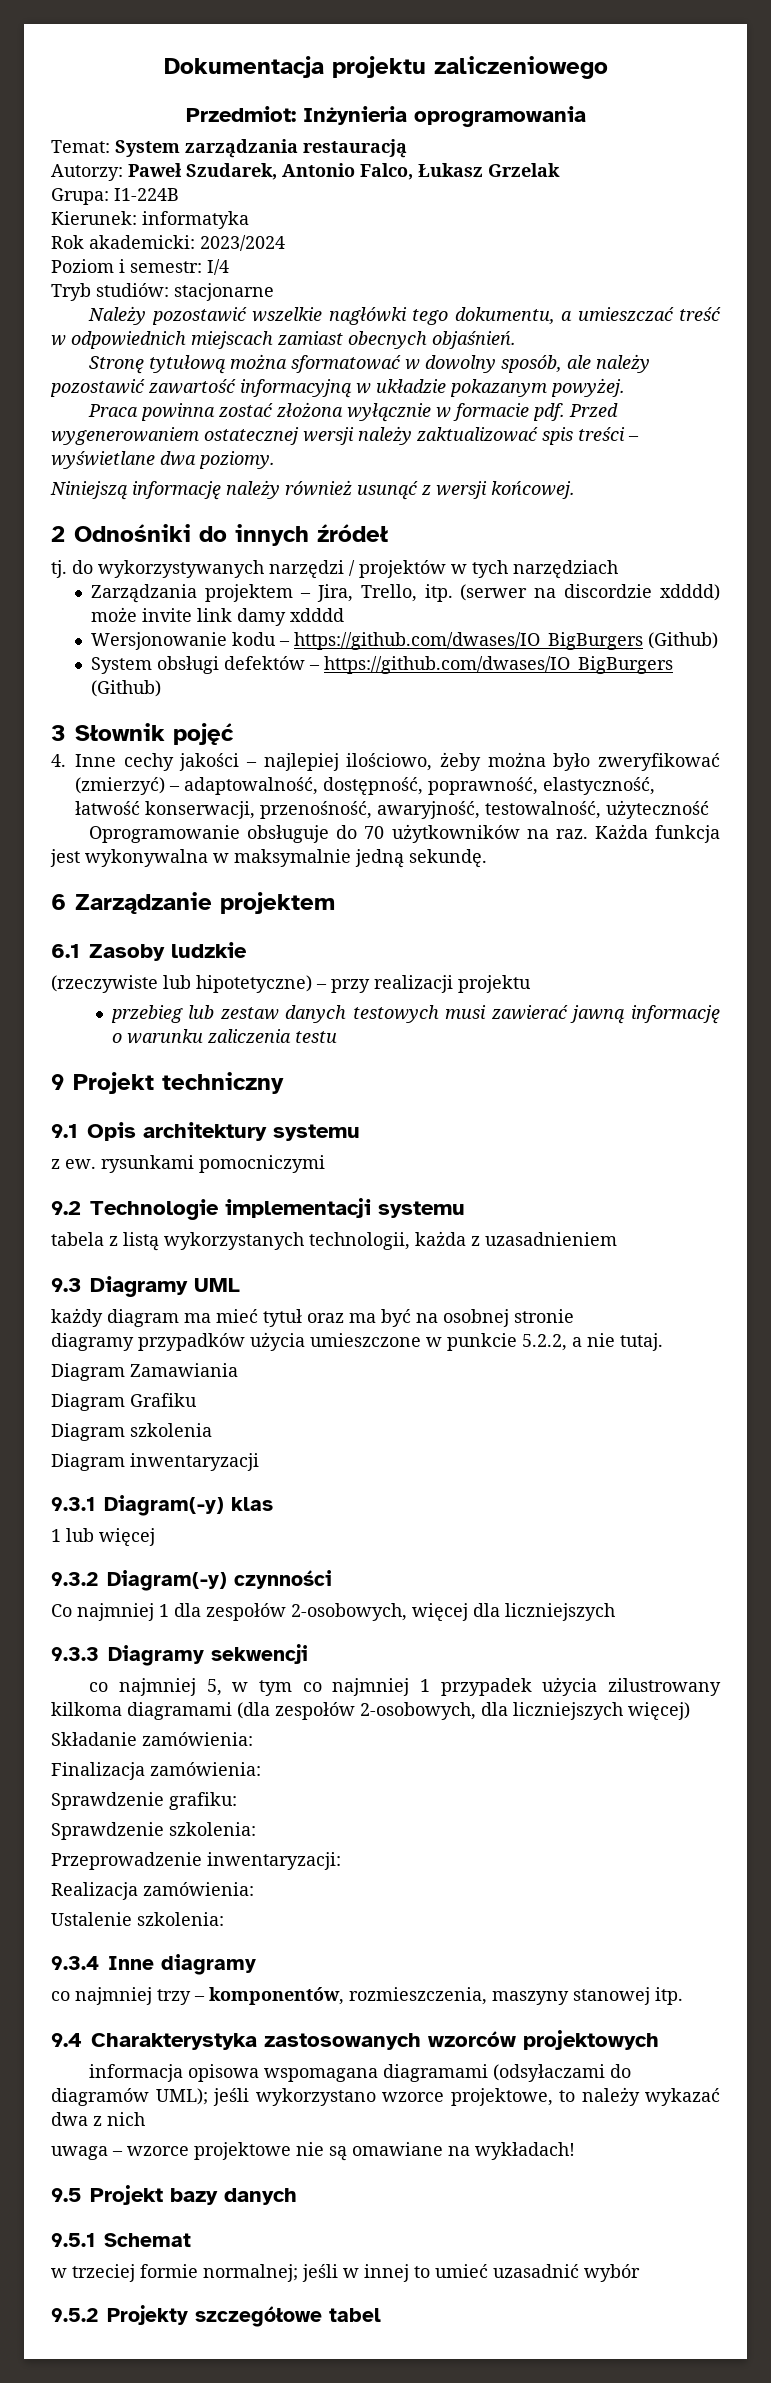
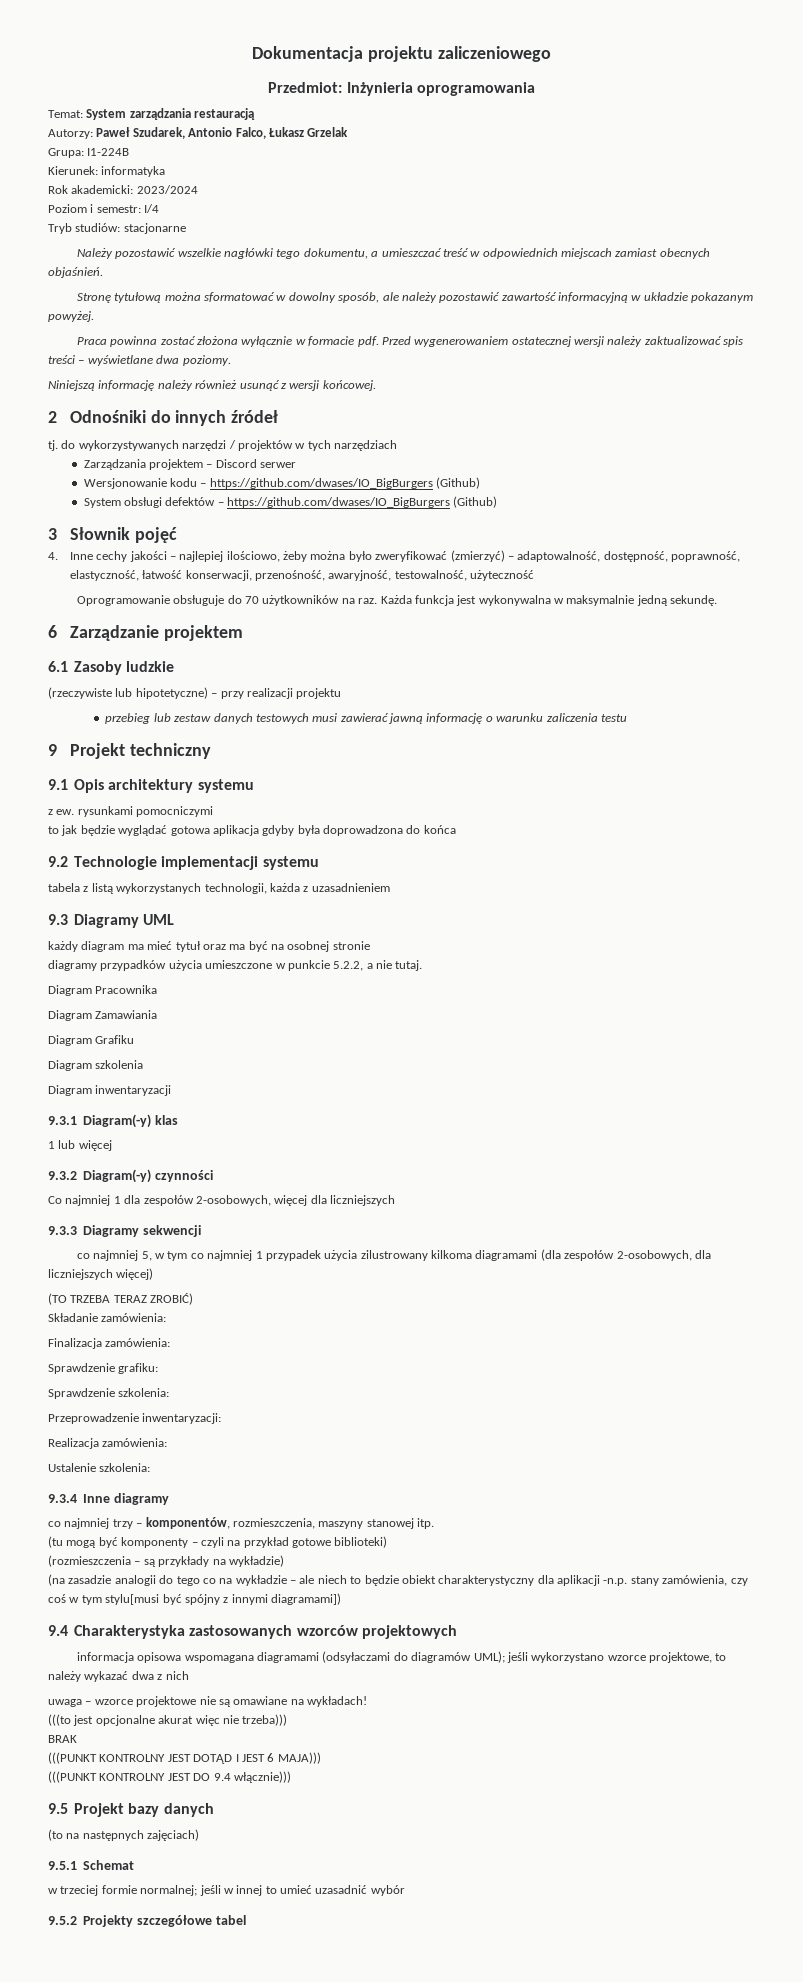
- Zarządzania projektem – Jira, Trello, itp. (serwer na discordzie xdddd) może invite link damy xdddd
+ Zarządzania projektem – Discord serwer
+ to jak będzie wyglądać gotowa aplikacja gdyby była doprowadzona do końca
+ Diagram Pracownika
+ (TO TRZEBA TERAZ ZROBIĆ)
+ (tu mogą być komponenty – czyli na przykład gotowe biblioteki)
+ (rozmieszczenia – są przykłady na wykładzie)
+ (na zasadzie analogii do tego co na wykładzie – ale niech to będzie obiekt charakterystyczny dla aplikacji -n.p. stany zamówienia, czy coś w tym stylu[musi być spójny z innymi diagramami])
+ (((to jest opcjonalne akurat więc nie trzeba)))
+ BRAK
+ (((PUNKT KONTROLNY JEST DOTĄD I JEST 6 MAJA)))
+ (((PUNKT KONTROLNY JEST DO 9.4 włącznie)))
+ (to na następnych zajęciach)

